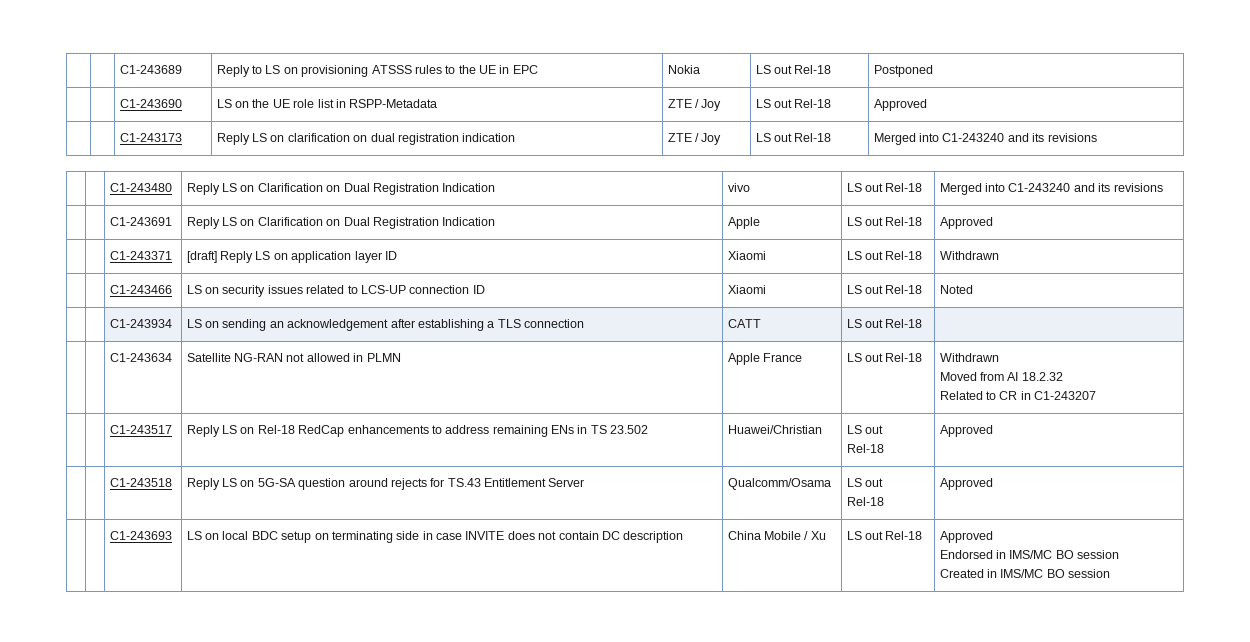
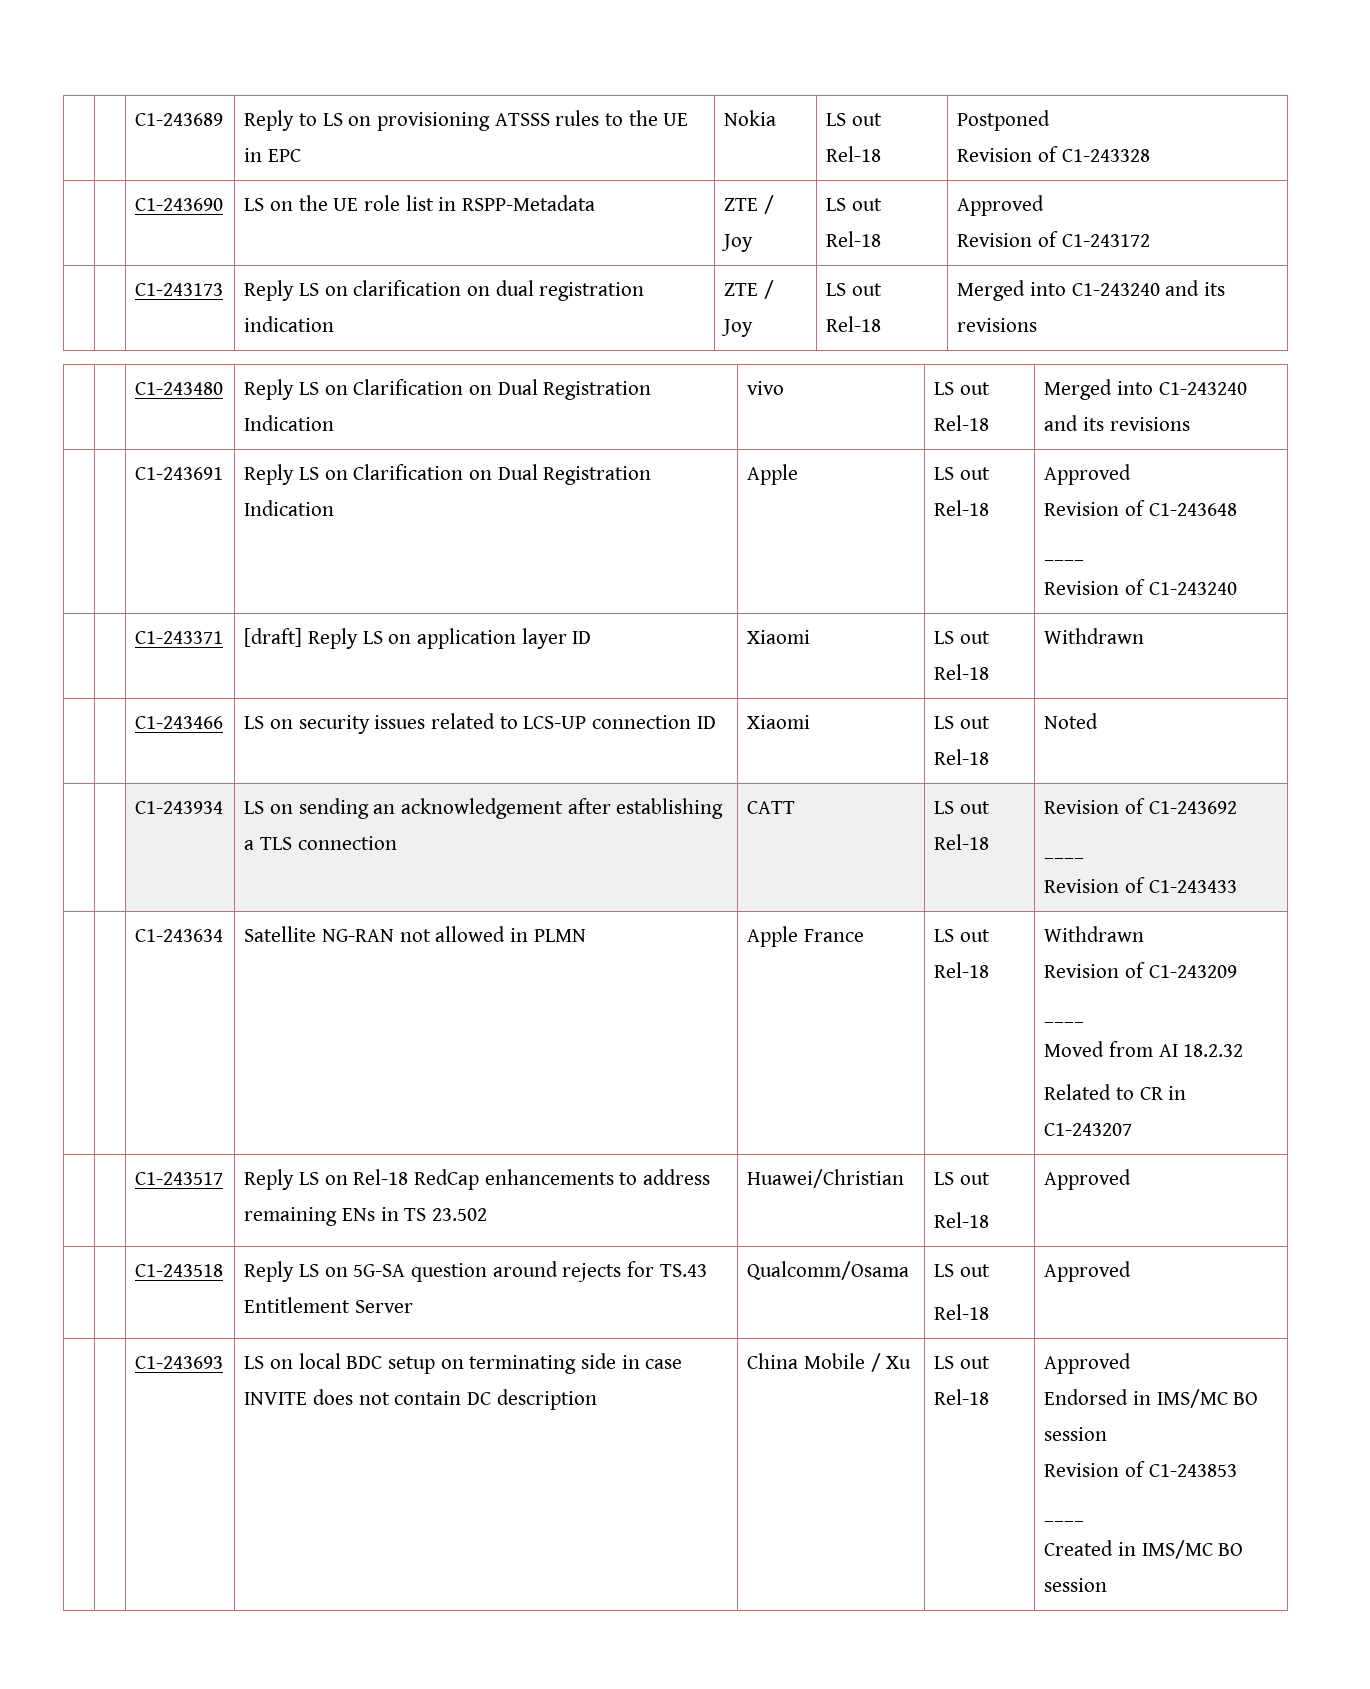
  | | C1-243689 | Reply to LS on provisioning ATSSS rules to the UE in EPC | Nokia | LS out Rel-18 | Postponed
+ Revision of C1-243328
  | | C1-243690 | LS on the UE role list in RSPP-Metadata | ZTE / Joy | LS out Rel-18 | Approved
+ Revision of C1-243172
  | | C1-243691 | Reply LS on Clarification on Dual Registration Indication | Apple | LS out Rel-18 | Approved
+ Revision of C1-243648
+ ____
+ Revision of C1-243240
- | | C1-243934 | LS on sending an acknowledgement after establishing a TLS connection | CATT | LS out Rel-18 |
+ | | C1-243934 | LS on sending an acknowledgement after establishing a TLS connection | CATT | LS out Rel-18 | Revision of C1-243692
+ ____
+ Revision of C1-243433
  | | C1-243634 | Satellite NG-RAN not allowed in PLMN | Apple France | LS out Rel-18 | Withdrawn
+ Revision of C1-243209
+ ____
  | | C1-243693 | LS on local BDC setup on terminating side in case INVITE does not contain DC description | China Mobile / Xu | LS out Rel-18 | Approved
  Endorsed in IMS/MC BO session
+ Revision of C1-243853
+ ____

